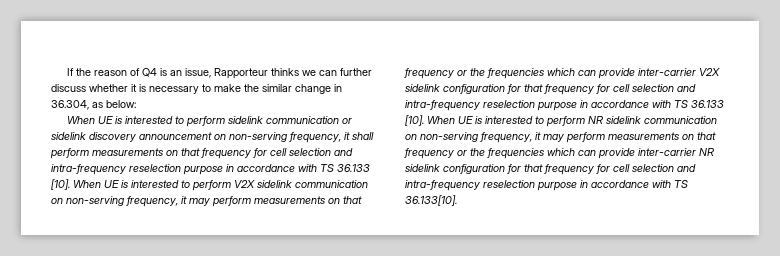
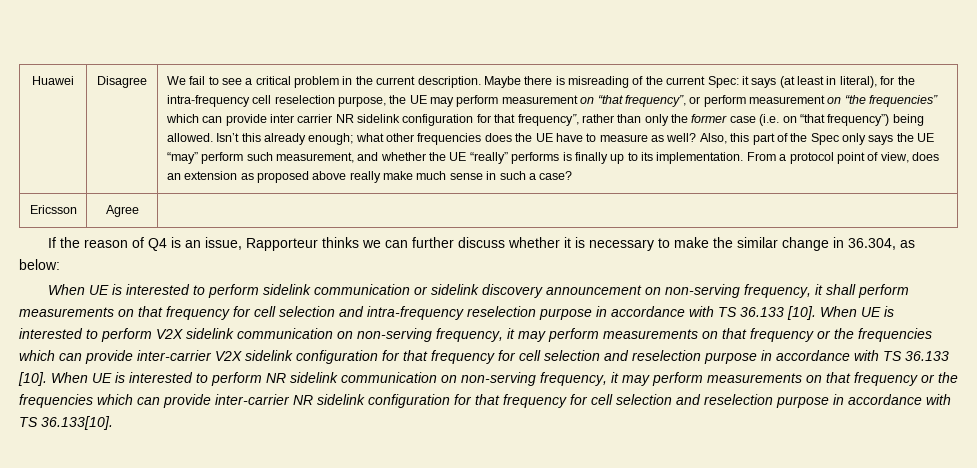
+ Huawei | Disagree | We fail to see a critical problem in the current description. Maybe there is misreading of the current Spec: it says (at least in literal), for the intra-frequency cell reselection purpose, the UE may perform measurement on “that frequency”, or perform measurement on “the frequencies” which can provide inter carrier NR sidelink configuration for that frequency”, rather than only the former case (i.e. on “that frequency”) being allowed. Isn’t this already enough; what other frequencies does the UE have to measure as well? Also, this part of the Spec only says the UE “may” perform such measurement, and whether the UE “really” performs is finally up to its implementation. From a protocol point of view, does an extension as proposed above really make much sense in such a case?
+ Ericsson | Agree |
- When UE is interested to perform V2X sidelink communication on non-serving frequency, it may perform measurements on that frequency or the frequencies which can provide inter-carrier V2X sidelink configuration for that frequency for cell selection and intra-frequency reselection purpose in accordance with TS 36.133 [10].
+ When UE is interested to perform V2X sidelink communication on non-serving frequency, it may perform measurements on that frequency or the frequencies which can provide inter-carrier V2X sidelink configuration for that frequency for cell selection and reselection purpose in accordance with TS 36.133 [10].
- When UE is interested to perform NR sidelink communication on non-serving frequency, it may perform measurements on that frequency or the frequencies which can provide inter-carrier NR sidelink configuration for that frequency for cell selection and intra-frequency reselection purpose in accordance with TS 36.133[10].
+ When UE is interested to perform NR sidelink communication on non-serving frequency, it may perform measurements on that frequency or the frequencies which can provide inter-carrier NR sidelink configuration for that frequency for cell selection and reselection purpose in accordance with TS 36.133[10].

